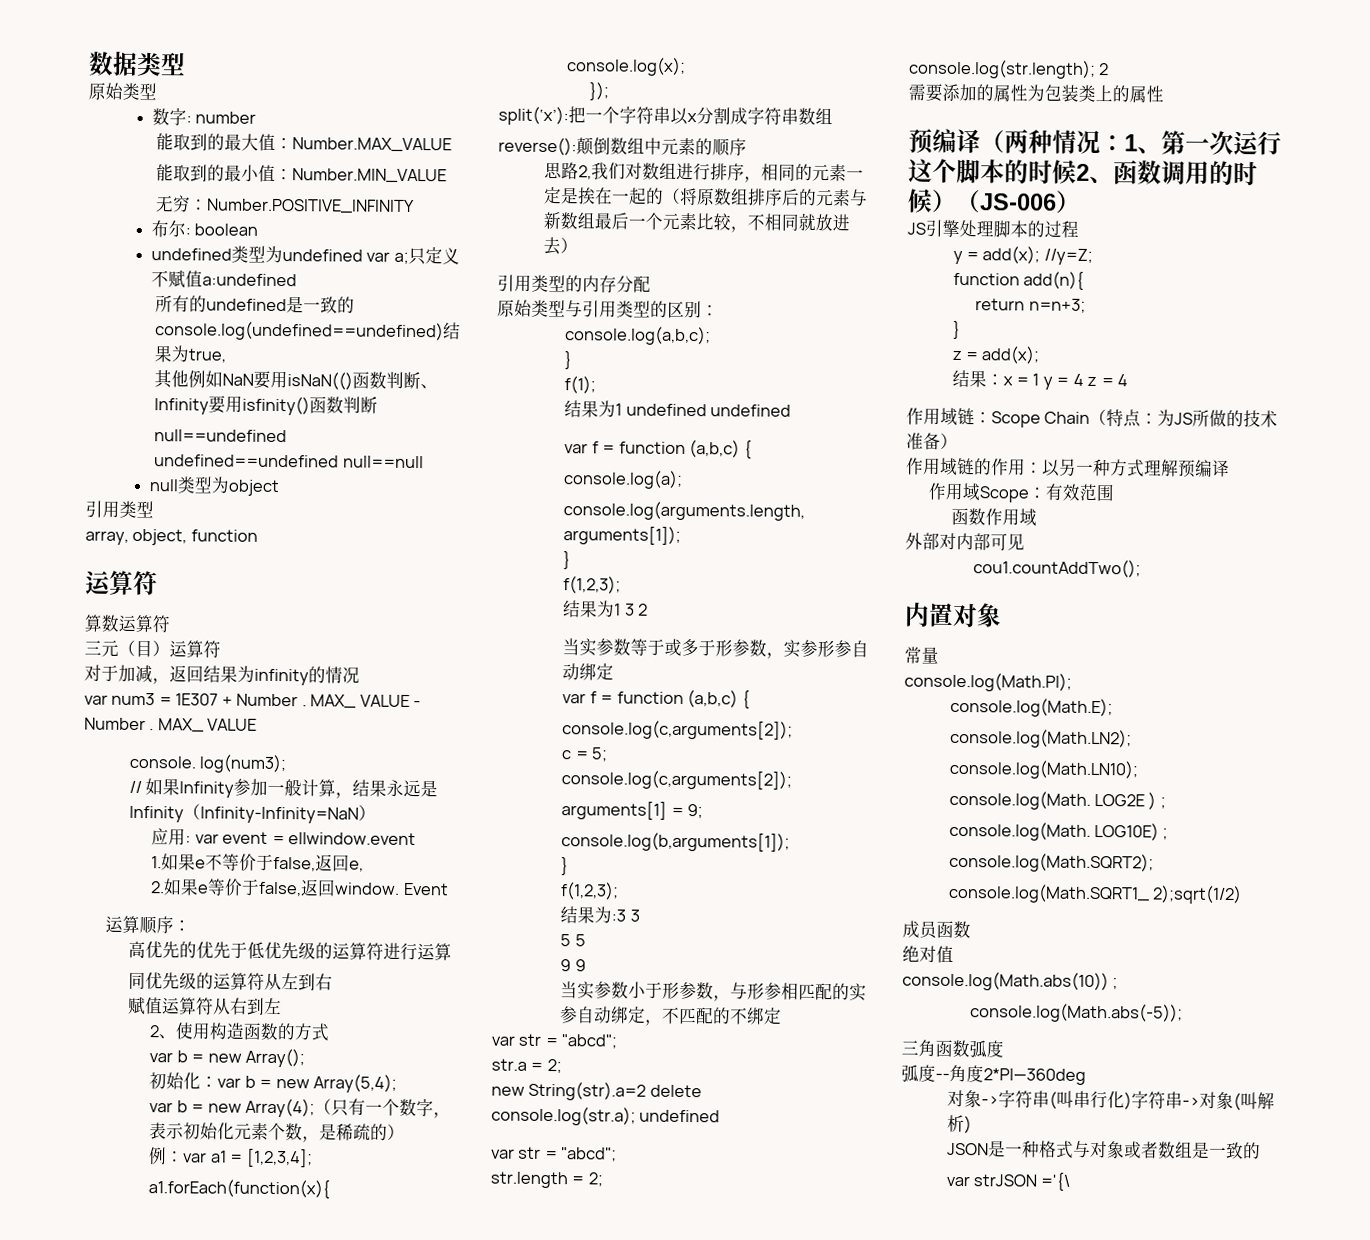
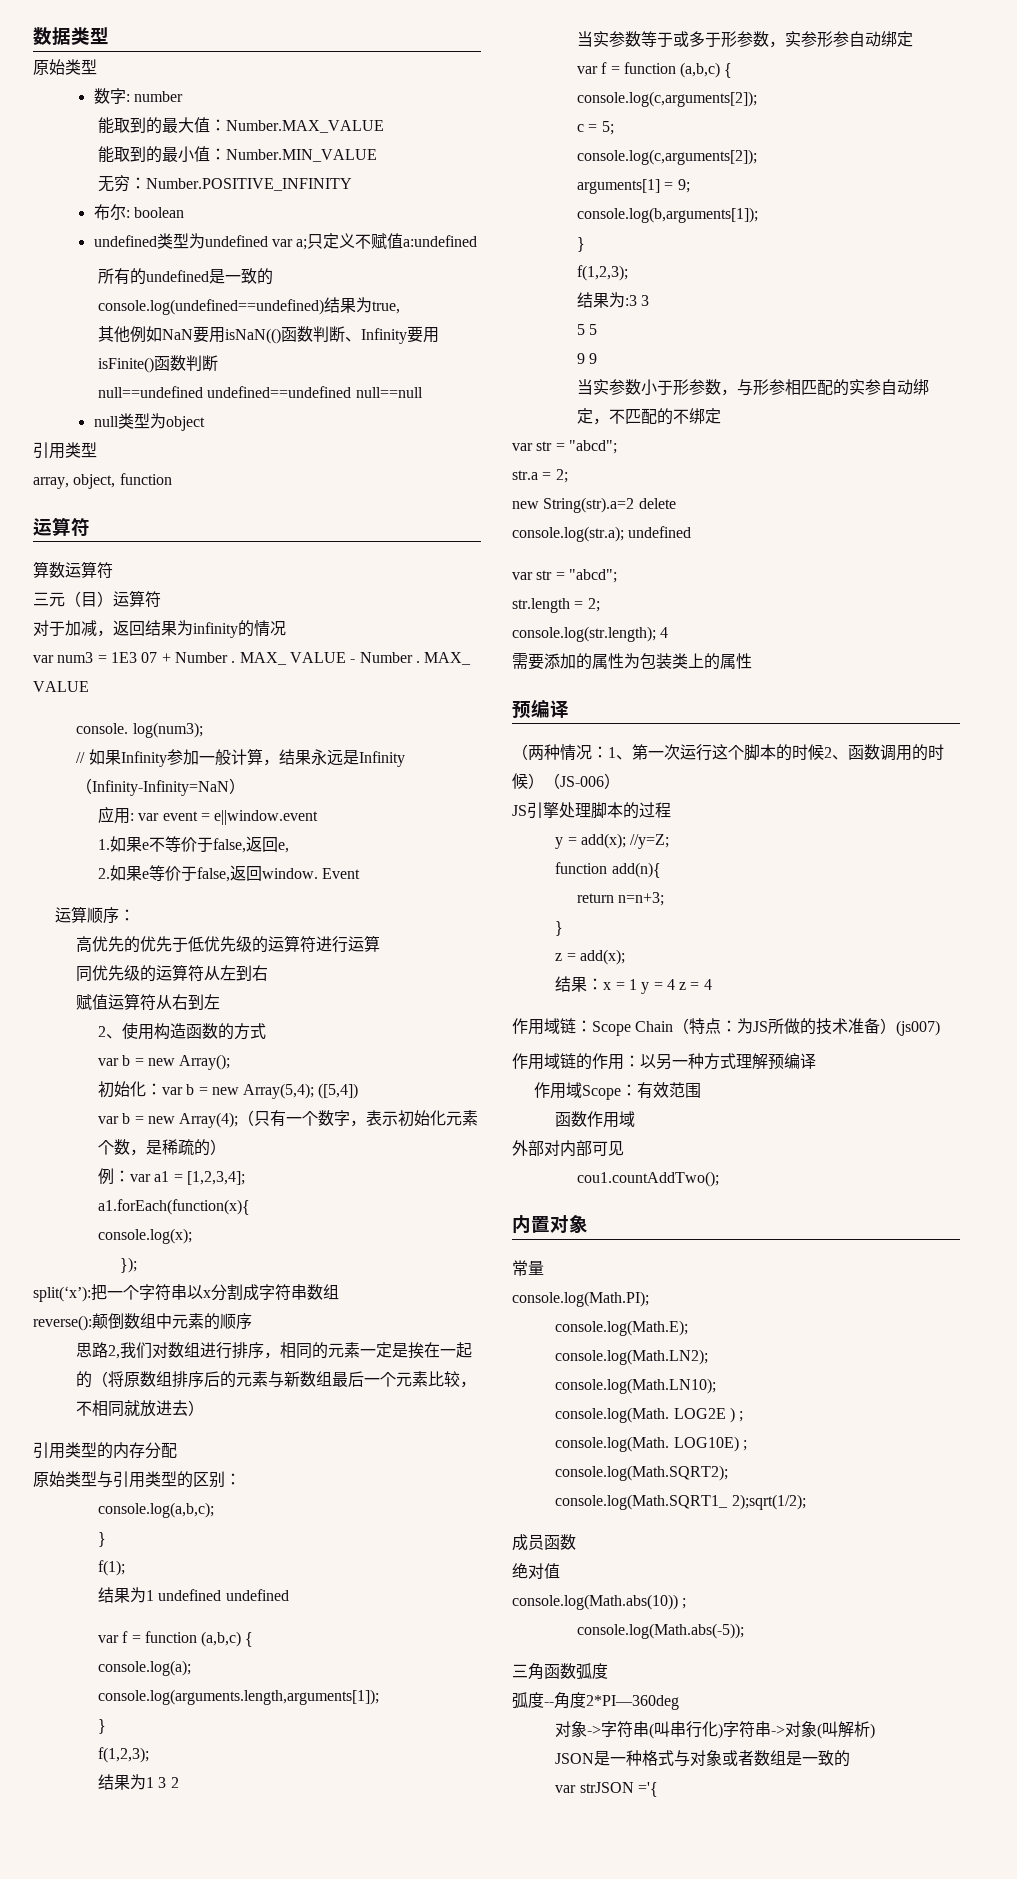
- 其他例如NaN要用isNaN(()函数判断、Infinity要用isfinity()函数判断
+ 其他例如NaN要用isNaN(()函数判断、Infinity要用isFinite()函数判断
- var num3 = 1E307 + Number .
+ var num3 = 1E3 07 + Number .
- 初始化：var b = new Array(5,4);
+ 初始化：var b = new Array(5,4); ([5,4])
- console.log(str.length); 2
+ console.log(str.length); 4
  需要添加的属性为包装类上的属性
- 预编译（两种情况：1、第一次运行这个脚本的时候2、函数调用的时候）（JS-006）
+ 预编译
+ （两种情况：1、第一次运行这个脚本的时候2、函数调用的时候）（JS-006）
- 作用域链：Scope Chain（特点：为JS所做的技术准备）
+ 作用域链：Scope Chain（特点：为JS所做的技术准备）(js007)
- console.log(Math.SQRT1_ 2);sqrt(1/2)
+ console.log(Math.SQRT1_ 2);sqrt(1/2);
- var strJSON ='{\
+ var strJSON ='{

